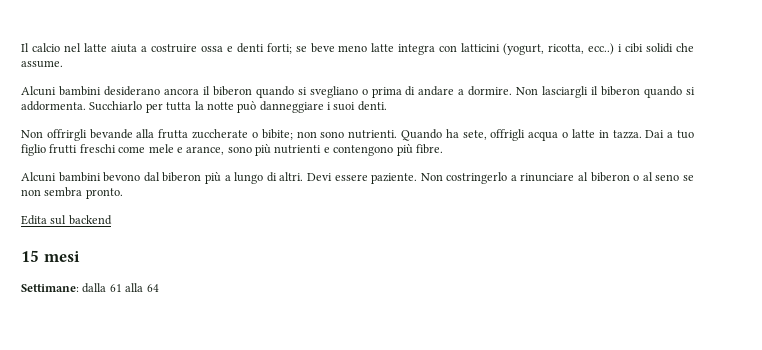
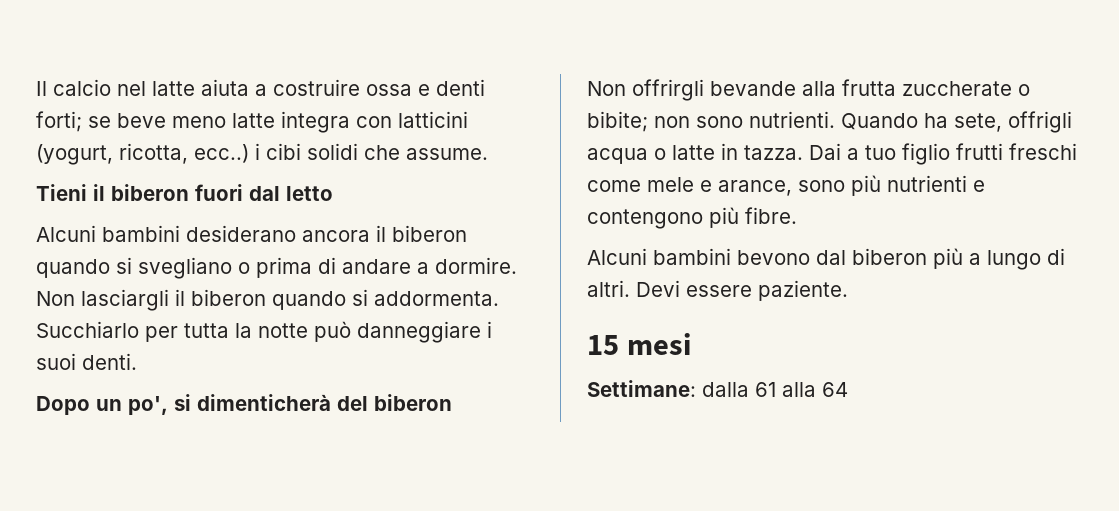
+ Tieni il biberon fuori dal letto
+ Dopo un po', si dimenticherà del biberon
- Non costringerlo a rinunciare al biberon o al seno se non sembra pronto.
- Edita sul backend

